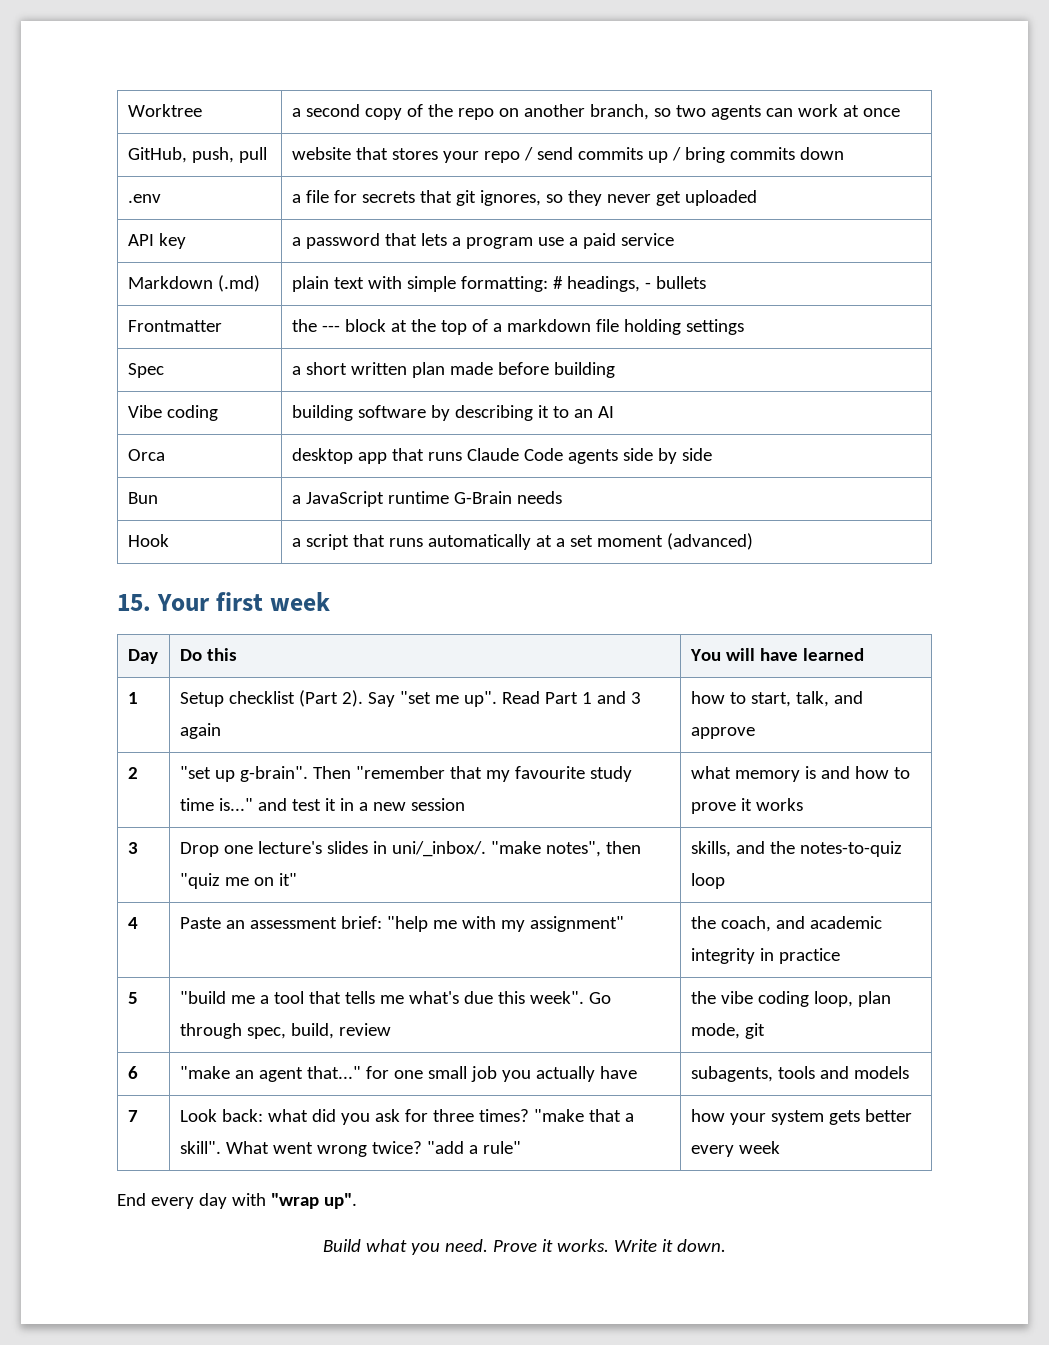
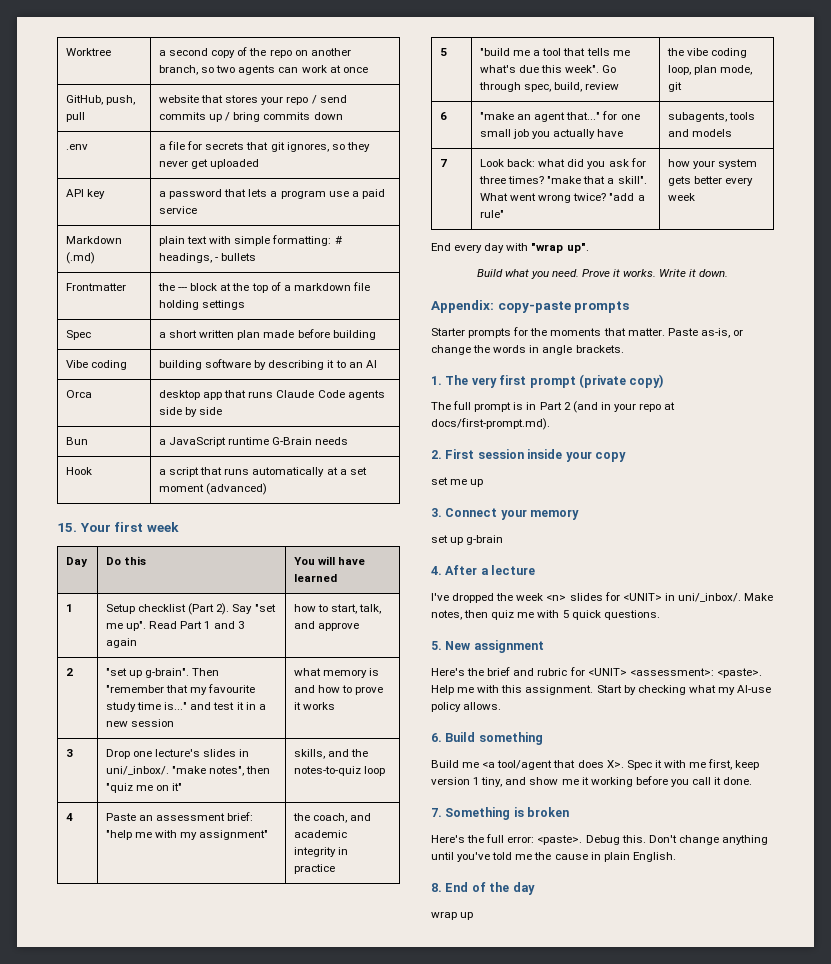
+ Appendix: copy-paste prompts
+ Starter prompts for the moments that matter. Paste as-is, or change the words in angle brackets.
+ 1. The very first prompt (private copy)
+ The full prompt is in Part 2 (and in your repo at docs/first-prompt.md).
+ 2. First session inside your copy
+ set me up
+ 3. Connect your memory
+ set up g-brain
+ 4. After a lecture
+ I've dropped the week <n> slides for <UNIT> in uni/_inbox/. Make notes, then quiz me with 5 quick questions.
+ 5. New assignment
+ Here's the brief and rubric for <UNIT> <assessment>: <paste>. Help me with this assignment. Start by checking what my AI-use policy allows.
+ 6. Build something
+ Build me <a tool/agent that does X>. Spec it with me first, keep version 1 tiny, and show me it working before you call it done.
+ 7. Something is broken
+ Here's the full error: <paste>. Debug this. Don't change anything until you've told me the cause in plain English.
+ 8. End of the day
+ wrap up

